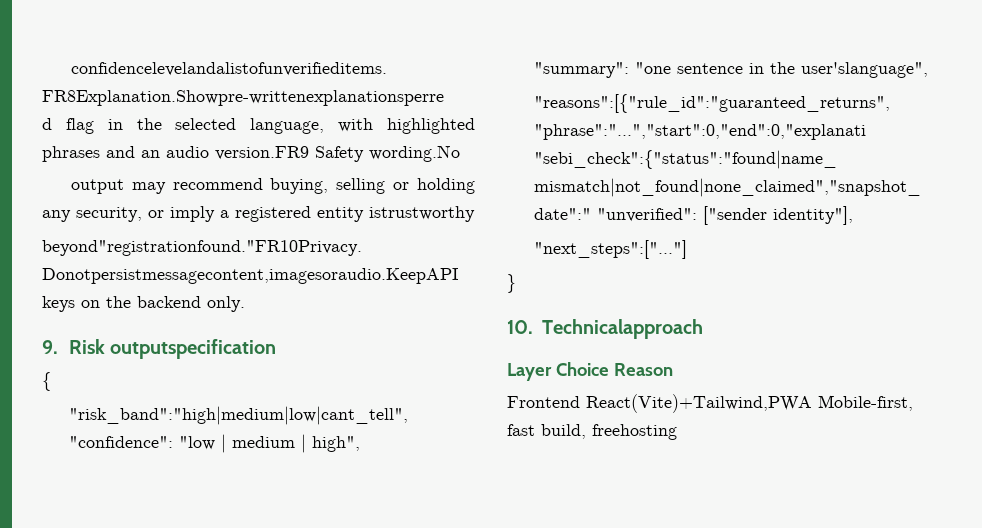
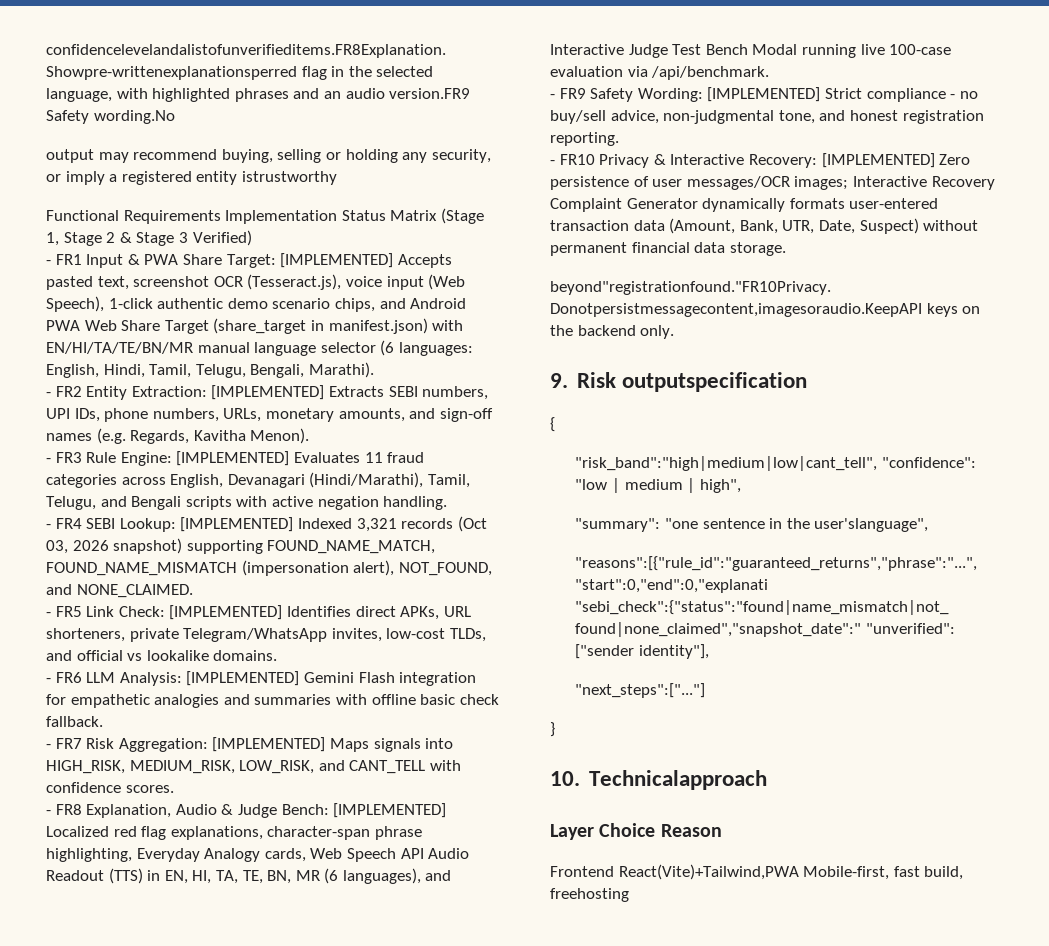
+ Functional Requirements Implementation Status Matrix (Stage 1, Stage 2 & Stage 3 Verified)
+ - FR1 Input & PWA Share Target: [IMPLEMENTED] Accepts pasted text, screenshot OCR (Tesseract.js), voice input (Web Speech), 1-click authentic demo scenario chips, and Android PWA Web Share Target (share_target in manifest.json) with EN/HI/TA/TE/BN/MR manual language selector (6 languages: English, Hindi, Tamil, Telugu, Bengali, Marathi).
+ - FR2 Entity Extraction: [IMPLEMENTED] Extracts SEBI numbers, UPI IDs, phone numbers, URLs, monetary amounts, and sign-off names (e.g. Regards, Kavitha Menon).
+ - FR3 Rule Engine: [IMPLEMENTED] Evaluates 11 fraud categories across English, Devanagari (Hindi/Marathi), Tamil, Telugu, and Bengali scripts with active negation handling.
+ - FR4 SEBI Lookup: [IMPLEMENTED] Indexed 3,321 records (Oct 03, 2026 snapshot) supporting FOUND_NAME_MATCH, FOUND_NAME_MISMATCH (impersonation alert), NOT_FOUND, and NONE_CLAIMED.
+ - FR5 Link Check: [IMPLEMENTED] Identifies direct APKs, URL shorteners, private Telegram/WhatsApp invites, low-cost TLDs, and official vs lookalike domains.
+ - FR6 LLM Analysis: [IMPLEMENTED] Gemini Flash integration for empathetic analogies and summaries with offline basic check fallback.
+ - FR7 Risk Aggregation: [IMPLEMENTED] Maps signals into HIGH_RISK, MEDIUM_RISK, LOW_RISK, and CANT_TELL with confidence scores.
+ - FR8 Explanation, Audio & Judge Bench: [IMPLEMENTED] Localized red flag explanations, character-span phrase highlighting, Everyday Analogy cards, Web Speech API Audio Readout (TTS) in EN, HI, TA, TE, BN, MR (6 languages), and Interactive Judge Test Bench Modal running live 100-case evaluation via /api/benchmark.
+ - FR9 Safety Wording: [IMPLEMENTED] Strict compliance - no buy/sell advice, non-judgmental tone, and honest registration reporting.
+ - FR10 Privacy & Interactive Recovery: [IMPLEMENTED] Zero persistence of user messages/OCR images; Interactive Recovery Complaint Generator dynamically formats user-entered transaction data (Amount, Bank, UTR, Date, Suspect) without permanent financial data storage.

